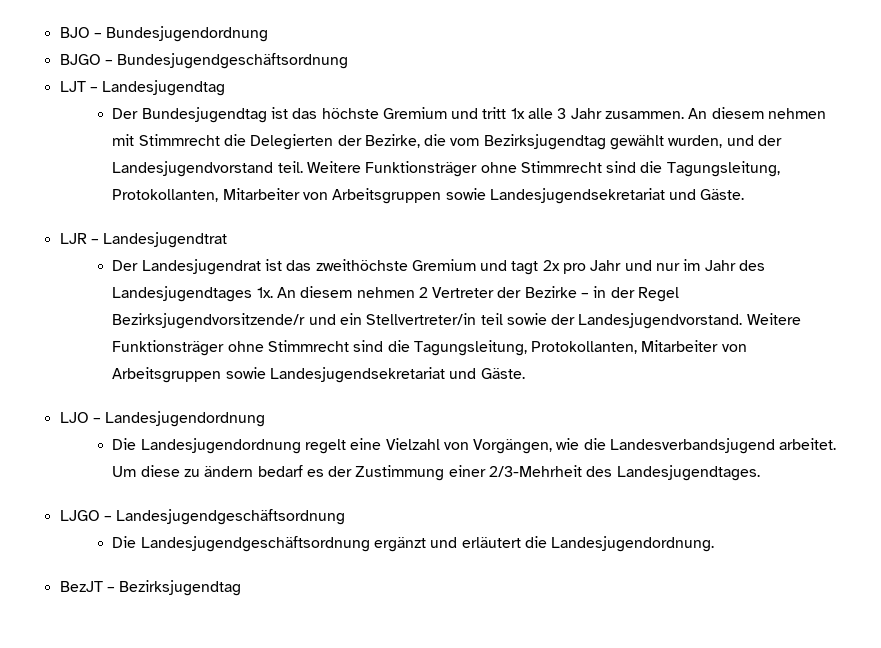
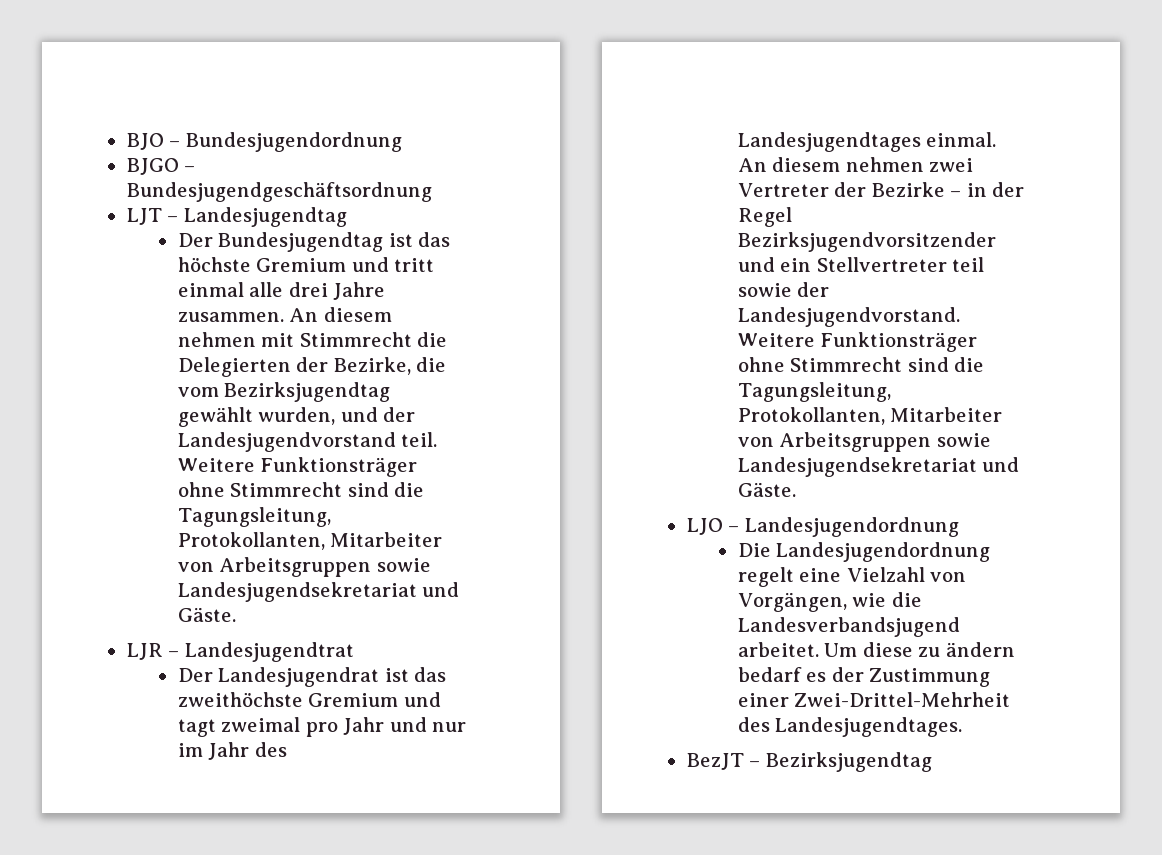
- Der Bundesjugendtag ist das höchste Gremium und tritt 1x alle 3 Jahr zusammen.
+ Der Bundesjugendtag ist das höchste Gremium und tritt einmal alle drei Jahre zusammen.
- Der Landesjugendrat ist das zweithöchste Gremium und tagt 2x pro Jahr und nur im Jahr des Landesjugendtages 1x. An diesem nehmen 2 Vertreter der Bezirke – in der Regel Bezirksjugendvorsitzende/r und ein Stellvertreter/in teil sowie der Landesjugendvorstand.
+ Der Landesjugendrat ist das zweithöchste Gremium und tagt zweimal pro Jahr und nur im Jahr des Landesjugendtages einmal. An diesem nehmen zwei Vertreter der Bezirke – in der Regel Bezirksjugendvorsitzender und ein Stellvertreter teil sowie der Landesjugendvorstand.
- Um diese zu ändern bedarf es der Zustimmung einer 2/3-Mehrheit des Landesjugendtages.
+ Um diese zu ändern bedarf es der Zustimmung einer Zwei-Drittel-Mehrheit des Landesjugendtages.
- LJGO – Landesjugendgeschäftsordnung
- Die Landesjugendgeschäftsordnung ergänzt und erläutert die Landesjugendordnung.

